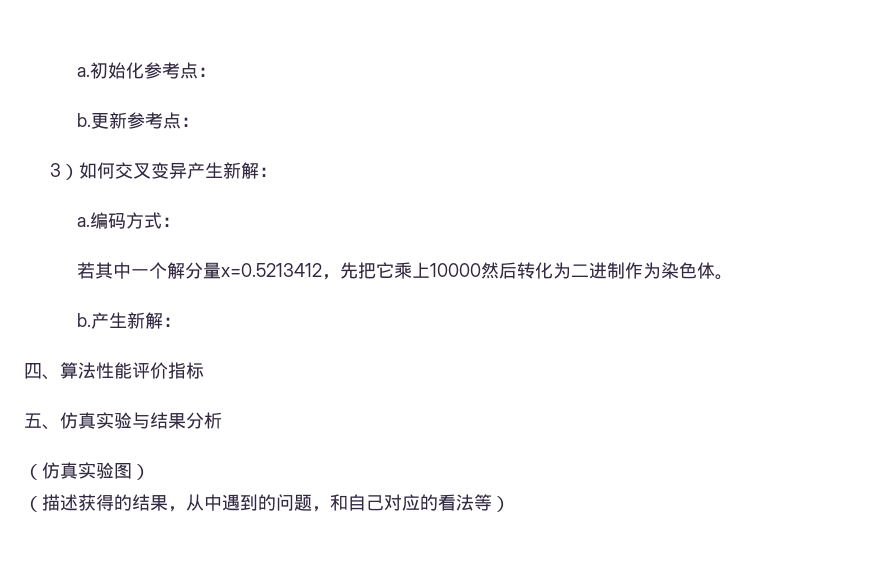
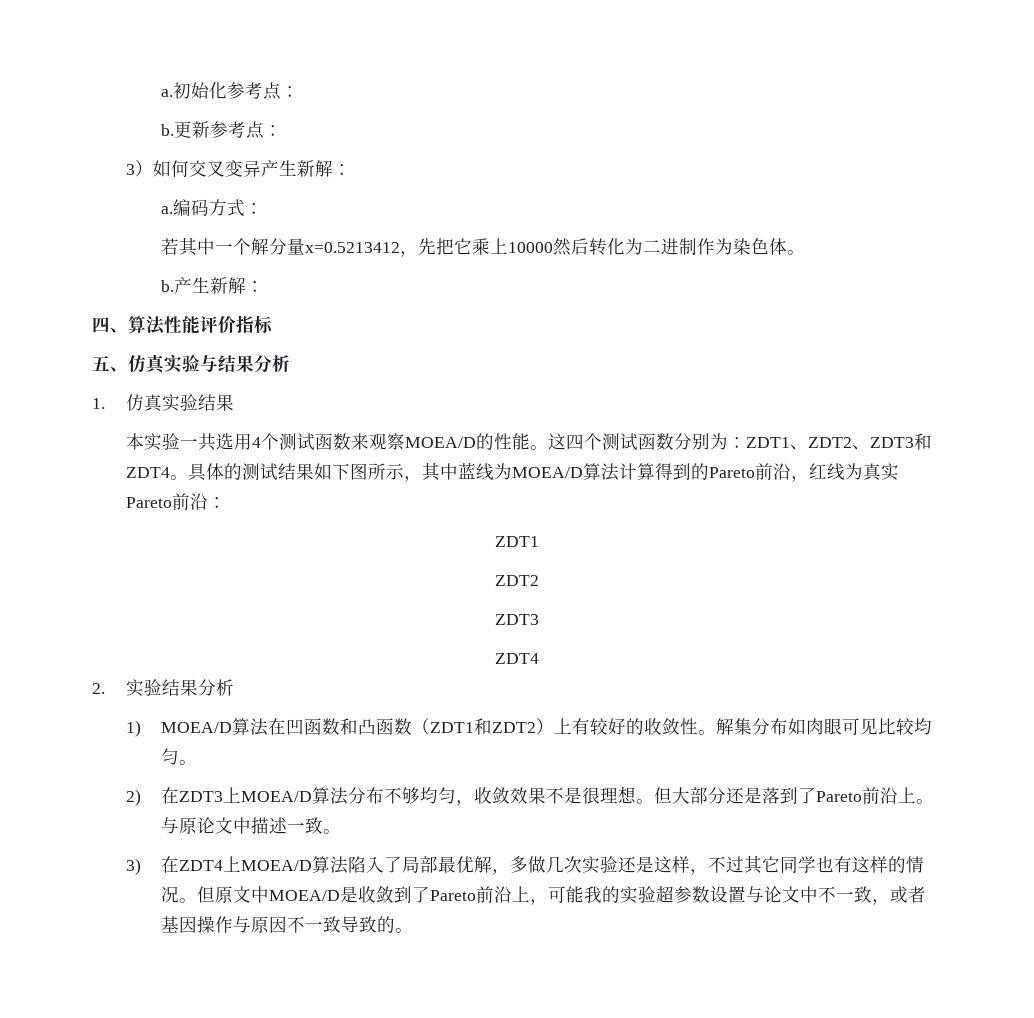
- （仿真实验图）
- （描述获得的结果，从中遇到的问题，和自己对应的看法等）
+ 1.仿真实验结果
+ 本实验一共选用4个测试函数来观察MOEA/D的性能。这四个测试函数分别为：ZDT1、ZDT2、ZDT3和ZDT4。具体的测试结果如下图所示，其中蓝线为MOEA/D算法计算得到的Pareto前沿，红线为真实Pareto前沿：
+ ZDT1
+ ZDT2
+ ZDT3
+ ZDT4
+ 2.实验结果分析
+ 1) MOEA/D算法在凹函数和凸函数（ZDT1和ZDT2）上有较好的收敛性。解集分布如肉眼可见比较均匀。
+ 2)在ZDT3上MOEA/D算法分布不够均匀，收敛效果不是很理想。但大部分还是落到了Pareto前沿上。与原论文中描述一致。
+ 3)在ZDT4上MOEA/D算法陷入了局部最优解，多做几次实验还是这样，不过其它同学也有这样的情况。但原文中MOEA/D是收敛到了Pareto前沿上，可能我的实验超参数设置与论文中不一致，或者基因操作与原因不一致导致的。

